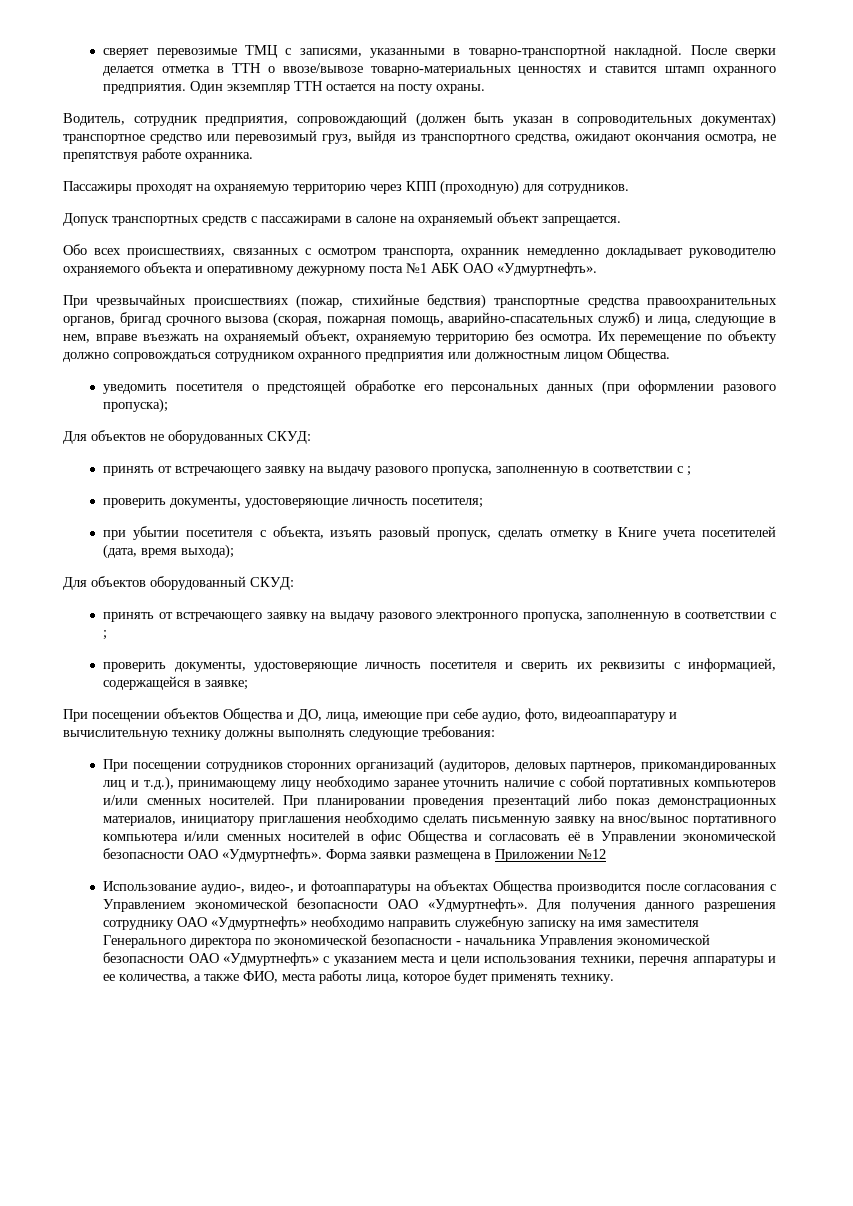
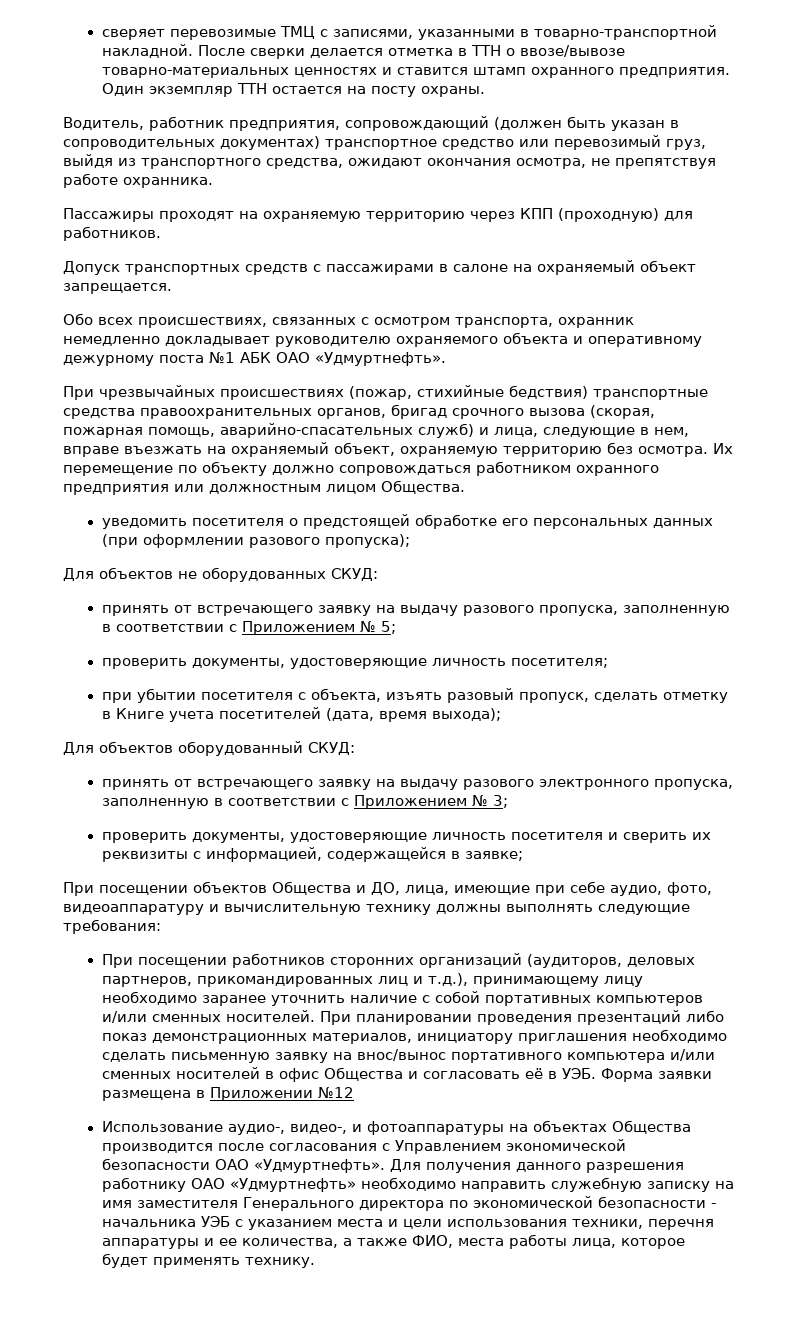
- Водитель, сотрудник предприятия, сопровождающий (должен быть указан в сопроводительных документах) транспортное средство или перевозимый груз, выйдя из транспортного средства, ожидают окончания осмотра, не препятствуя работе охранника.
+ Водитель, работник предприятия, сопровождающий (должен быть указан в сопроводительных документах) транспортное средство или перевозимый груз, выйдя из транспортного средства, ожидают окончания осмотра, не препятствуя работе охранника.
- Пассажиры проходят на охраняемую территорию через КПП (проходную) для сотрудников.
+ Пассажиры проходят на охраняемую территорию через КПП (проходную) для работников.
- Их перемещение по объекту должно сопровождаться сотрудником охранного предприятия или должностным лицом Общества.
+ Их перемещение по объекту должно сопровождаться работником охранного предприятия или должностным лицом Общества.
- принять от встречающего заявку на выдачу разового пропуска, заполненную в соответствии с ;
+ принять от встречающего заявку на выдачу разового пропуска, заполненную в соответствии с Приложением № 5;
- принять от встречающего заявку на выдачу разового электронного пропуска, заполненную в соответствии с ;
+ принять от встречающего заявку на выдачу разового электронного пропуска, заполненную в соответствии с Приложением № 3;
- При посещении сотрудников сторонних организаций (аудиторов, деловых партнеров, прикомандированных лиц и т.д.), принимающему лицу необходимо заранее уточнить наличие с собой портативных компьютеров и/или сменных носителей.
+ При посещении работников сторонних организаций (аудиторов, деловых партнеров, прикомандированных лиц и т.д.), принимающему лицу необходимо заранее уточнить наличие с собой портативных компьютеров и/или сменных носителей.
- При планировании проведения презентаций либо показ демонстрационных материалов, инициатору приглашения необходимо сделать письменную заявку на внос/вынос портативного компьютера и/или сменных носителей в офис Общества и согласовать её в Управлении экономической безопасности ОАО «Удмуртнефть». Форма заявки размещена в Приложении №12
+ При планировании проведения презентаций либо показ демонстрационных материалов, инициатору приглашения необходимо сделать письменную заявку на внос/вынос портативного компьютера и/или сменных носителей в офис Общества и согласовать её в УЭБ. Форма заявки размещена в Приложении №12
- Для получения данного разрешения сотруднику ОАО «Удмуртнефть» необходимо направить служебную записку на имя заместителя Генерального директора по экономической безопасности - начальника Управления экономической безопасности ОАО «Удмуртнефть» с указанием места и цели использования техники, перечня аппаратуры и ее количества, а также ФИО, места работы лица, которое будет применять технику.
+ Для получения данного разрешения работнику ОАО «Удмуртнефть» необходимо направить служебную записку на имя заместителя Генерального директора по экономической безопасности - начальника УЭБ с указанием места и цели использования техники, перечня аппаратуры и ее количества, а также ФИО, места работы лица, которое будет применять технику.

